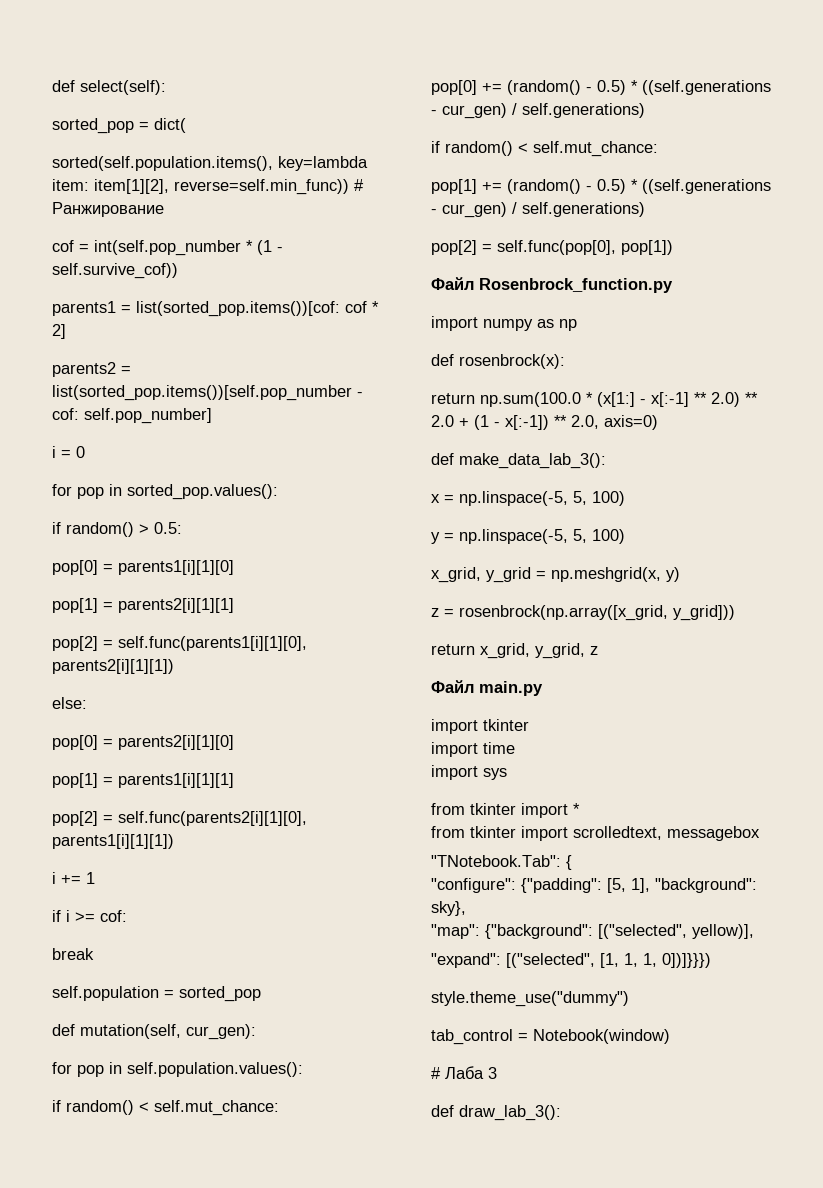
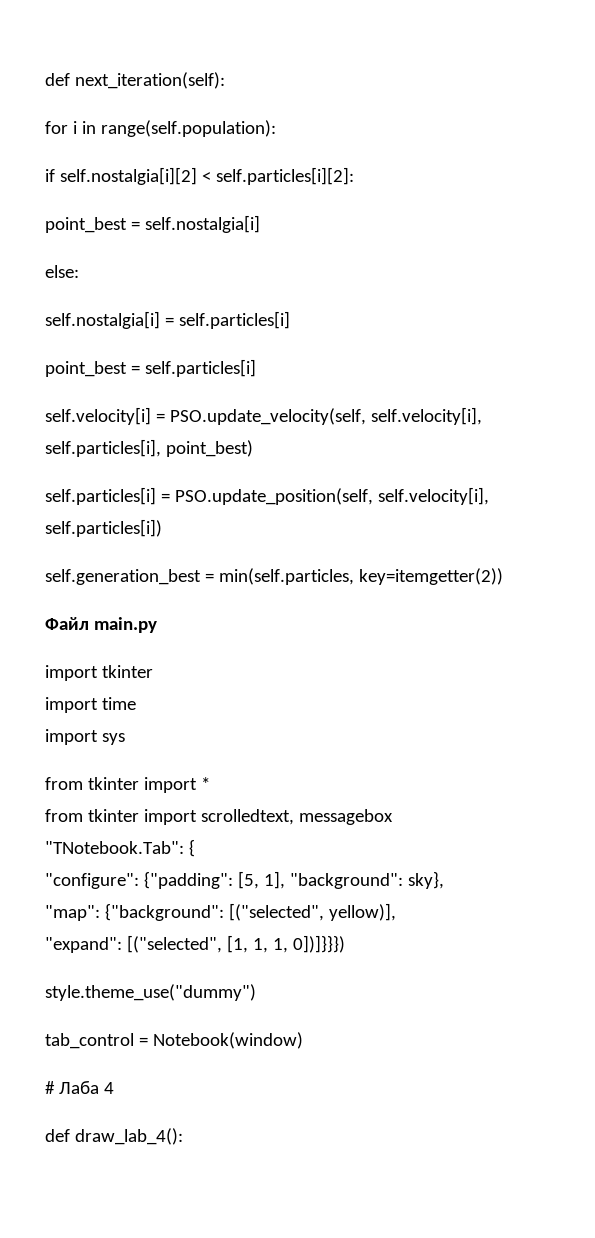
- def select(self):
- sorted_pop = dict(
- sorted(self.population.items(), key=lambda item: item[1][2], reverse=self.min_func)) # Ранжирование
- cof = int(self.pop_number * (1 - self.survive_cof))
- parents1 = list(sorted_pop.items())[cof: cof * 2]
- parents2 = list(sorted_pop.items())[self.pop_number - cof: self.pop_number]
- i = 0
- for pop in sorted_pop.values():
- if random() > 0.5:
- pop[0] = parents1[i][1][0]
- pop[1] = parents2[i][1][1]
- pop[2] = self.func(parents1[i][1][0], parents2[i][1][1])
+ def next_iteration(self):
+ for i in range(self.population):
+ if self.nostalgia[i][2] < self.particles[i][2]:
+ point_best = self.nostalgia[i]
  else:
- pop[0] = parents2[i][1][0]
- pop[1] = parents1[i][1][1]
- pop[2] = self.func(parents2[i][1][0], parents1[i][1][1])
- i += 1
- if i >= cof:
- break
- self.population = sorted_pop
- def mutation(self, cur_gen):
- for pop in self.population.values():
- if random() < self.mut_chance:
- pop[0] += (random() - 0.5) * ((self.generations - cur_gen) / self.generations)
- if random() < self.mut_chance:
- pop[1] += (random() - 0.5) * ((self.generations - cur_gen) / self.generations)
- pop[2] = self.func(pop[0], pop[1])
- Файл Rosenbrock_function.py
- import numpy as np
- def rosenbrock(x):
- return np.sum(100.0 * (x[1:] - x[:-1] ** 2.0) ** 2.0 + (1 - x[:-1]) ** 2.0, axis=0)
- def make_data_lab_3():
- x = np.linspace(-5, 5, 100)
- y = np.linspace(-5, 5, 100)
- x_grid, y_grid = np.meshgrid(x, y)
- z = rosenbrock(np.array([x_grid, y_grid]))
- return x_grid, y_grid, z
+ self.nostalgia[i] = self.particles[i]
+ point_best = self.particles[i]
+ self.velocity[i] = PSO.update_velocity(self, self.velocity[i], self.particles[i], point_best)
+ self.particles[i] = PSO.update_position(self, self.velocity[i], self.particles[i])
+ self.generation_best = min(self.particles, key=itemgetter(2))
- # Лаба 3
- def draw_lab_3():
+ # Лаба 4
+ def draw_lab_4():

